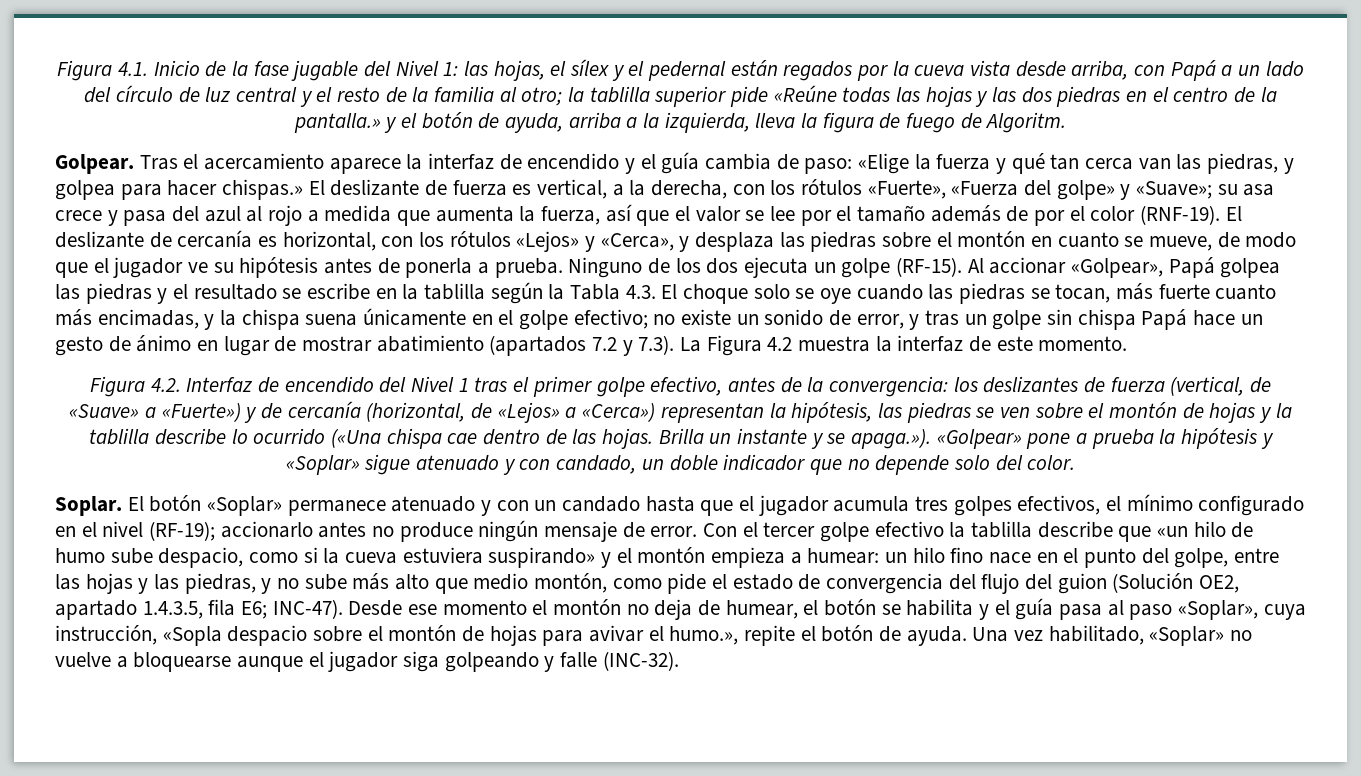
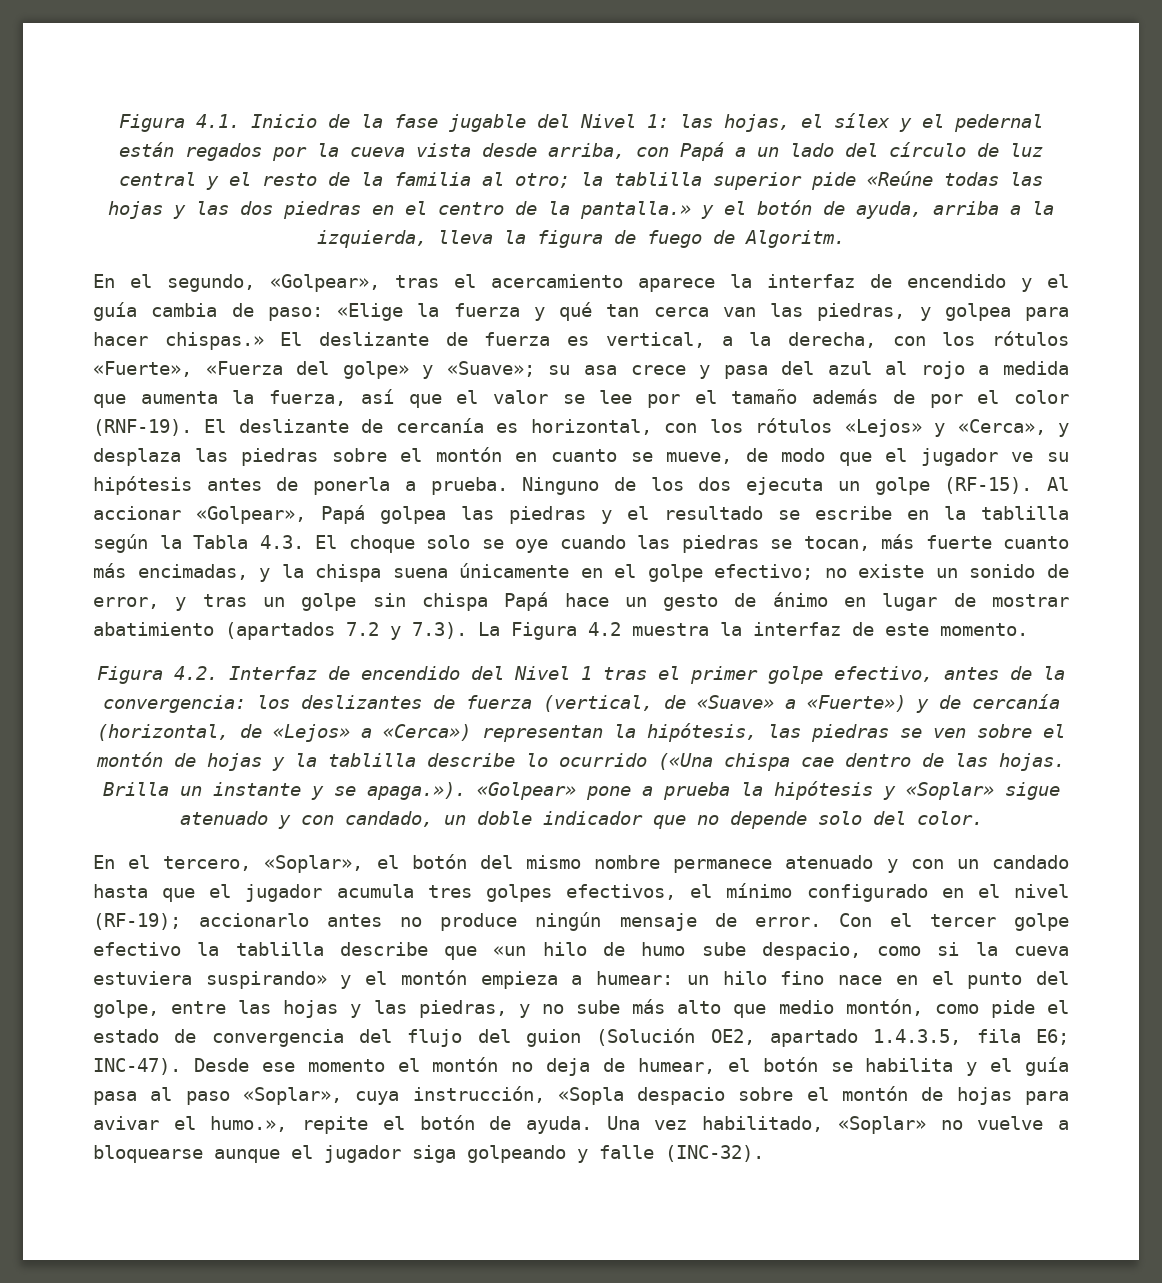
- Golpear. Tras el acercamiento aparece la interfaz de encendido y el guía cambia de paso: «Elige la fuerza y qué tan cerca van las piedras, y golpea para hacer chispas.»
+ En el segundo, «Golpear», tras el acercamiento aparece la interfaz de encendido y el guía cambia de paso: «Elige la fuerza y qué tan cerca van las piedras, y golpea para hacer chispas.»
- Soplar. El botón «Soplar» permanece atenuado y con un candado hasta que el jugador acumula tres golpes efectivos, el mínimo configurado en el nivel (RF-19); accionarlo antes no produce ningún mensaje de error.
+ En el tercero, «Soplar», el botón del mismo nombre permanece atenuado y con un candado hasta que el jugador acumula tres golpes efectivos, el mínimo configurado en el nivel (RF-19); accionarlo antes no produce ningún mensaje de error.

